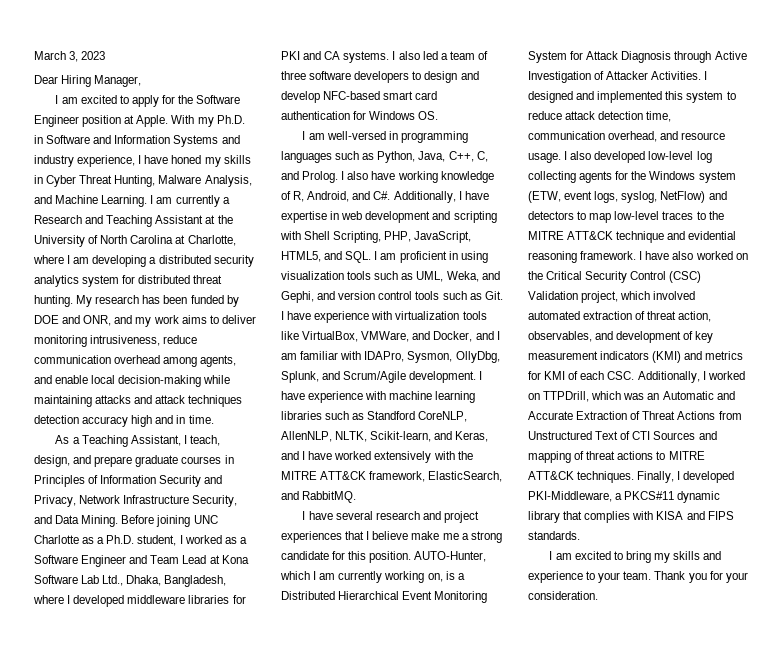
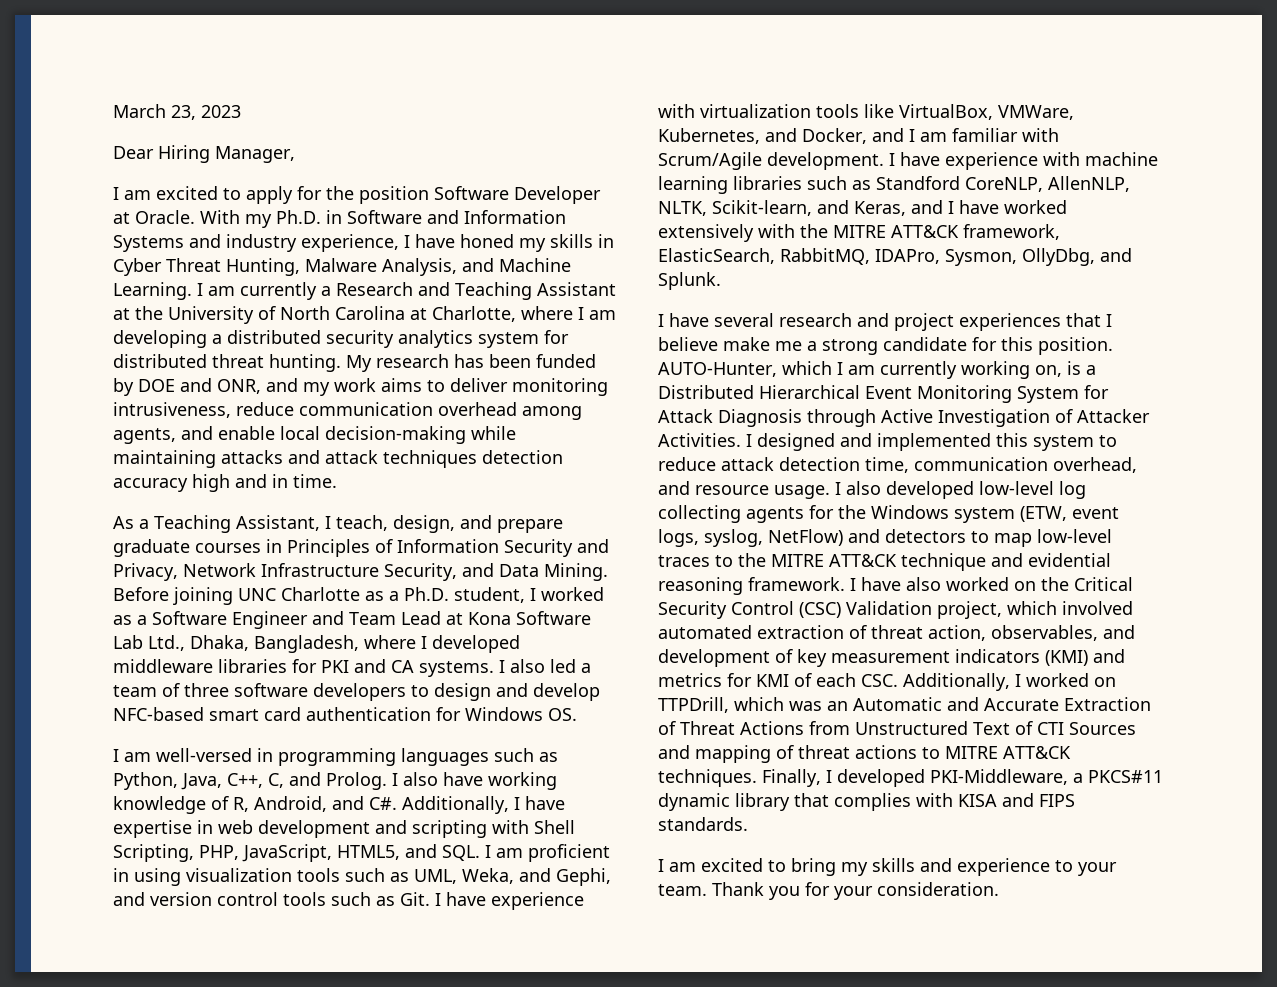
- March 3, 2023
+ March 23, 2023
- I am excited to apply for the Software Engineer position at Apple.
+ I am excited to apply for the position Software Developer at Oracle.
- I also have working knowledge of R, Android, and C#. Additionally, I have expertise in web development and scripting with Shell Scripting, PHP, JavaScript, HTML5, and SQL. I am proficient in using visualization tools such as UML, Weka, and Gephi, and version control tools such as Git. I have experience with virtualization tools like VirtualBox, VMWare, and Docker, and I am familiar with IDAPro, Sysmon, OllyDbg, Splunk, and Scrum/Agile development.
+ I also have working knowledge of R, Android, and C#. Additionally, I have expertise in web development and scripting with Shell Scripting, PHP, JavaScript, HTML5, and SQL. I am proficient in using visualization tools such as UML, Weka, and Gephi, and version control tools such as Git. I have experience with virtualization tools like VirtualBox, VMWare, Kubernetes, and Docker, and I am familiar with Scrum/Agile development.
- I have experience with machine learning libraries such as Standford CoreNLP, AllenNLP, NLTK, Scikit-learn, and Keras, and I have worked extensively with the MITRE ATT&CK framework, ElasticSearch, and RabbitMQ.
+ I have experience with machine learning libraries such as Standford CoreNLP, AllenNLP, NLTK, Scikit-learn, and Keras, and I have worked extensively with the MITRE ATT&CK framework, ElasticSearch, RabbitMQ, IDAPro, Sysmon, OllyDbg, and Splunk.

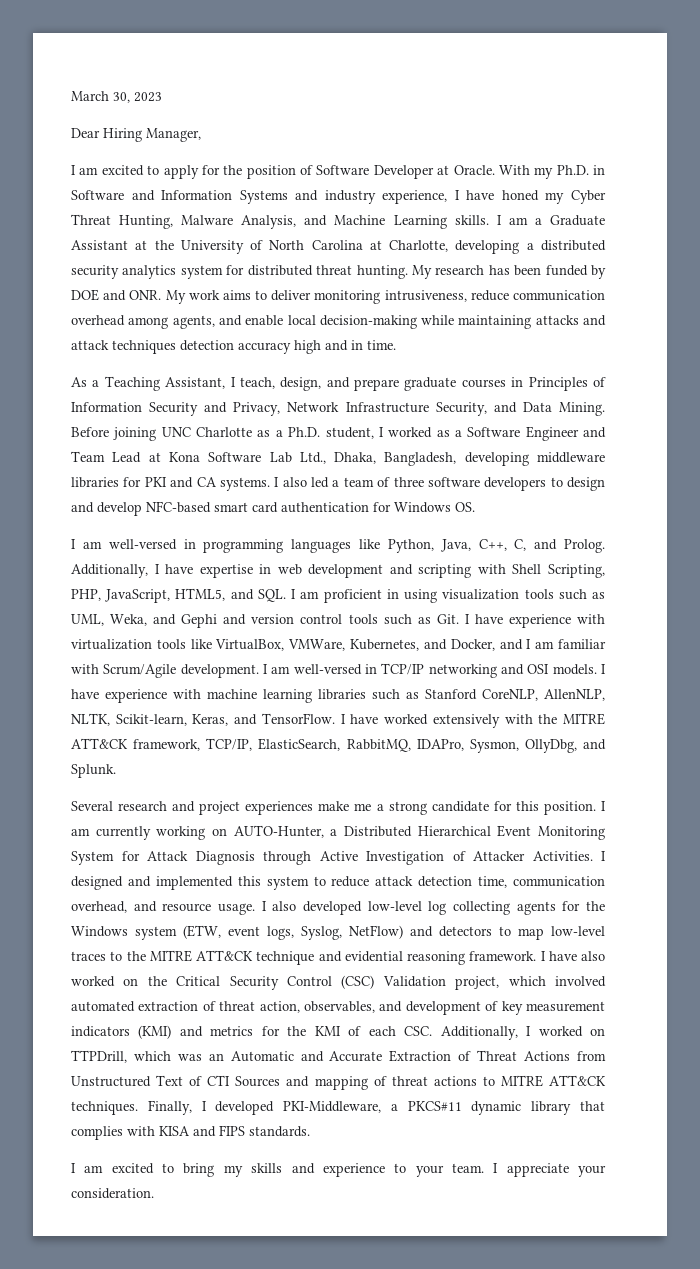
- March 23, 2023
+ March 30, 2023
- I am excited to apply for the position Software Developer at Oracle.
+ I am excited to apply for the position of Software Developer at Oracle.
- With my Ph.D. in Software and Information Systems and industry experience, I have honed my skills in Cyber Threat Hunting, Malware Analysis, and Machine Learning. I am currently a Research and Teaching Assistant at the University of North Carolina at Charlotte, where I am developing a distributed security analytics system for distributed threat hunting.
+ With my Ph.D. in Software and Information Systems and industry experience, I have honed my Cyber Threat Hunting, Malware Analysis, and Machine Learning skills. I am a Graduate Assistant at the University of North Carolina at Charlotte, developing a distributed security analytics system for distributed threat hunting.
- My research has been funded by DOE and ONR, and my work aims to deliver monitoring intrusiveness, reduce communication overhead among agents, and enable local decision-making while maintaining attacks and attack techniques detection accuracy high and in time.
+ My research has been funded by DOE and ONR. My work aims to deliver monitoring intrusiveness, reduce communication overhead among agents, and enable local decision-making while maintaining attacks and attack techniques detection accuracy high and in time.
- Before joining UNC Charlotte as a Ph.D. student, I worked as a Software Engineer and Team Lead at Kona Software Lab Ltd., Dhaka, Bangladesh, where I developed middleware libraries for PKI and CA systems.
+ Before joining UNC Charlotte as a Ph.D. student, I worked as a Software Engineer and Team Lead at Kona Software Lab Ltd., Dhaka, Bangladesh, developing middleware libraries for PKI and CA systems.
- I am well-versed in programming languages such as Python, Java, C++, C, and Prolog.
+ I am well-versed in programming languages like Python, Java, C++, C, and Prolog.
- I also have working knowledge of R, Android, and C#. Additionally, I have expertise in web development and scripting with Shell Scripting, PHP, JavaScript, HTML5, and SQL. I am proficient in using visualization tools such as UML, Weka, and Gephi, and version control tools such as Git. I have experience with virtualization tools like VirtualBox, VMWare, Kubernetes, and Docker, and I am familiar with Scrum/Agile development.
+ Additionally, I have expertise in web development and scripting with Shell Scripting, PHP, JavaScript, HTML5, and SQL. I am proficient in using visualization tools such as UML, Weka, and Gephi and version control tools such as Git. I have experience with virtualization tools like VirtualBox, VMWare, Kubernetes, and Docker, and I am familiar with Scrum/Agile development.
- I have experience with machine learning libraries such as Standford CoreNLP, AllenNLP, NLTK, Scikit-learn, and Keras, and I have worked extensively with the MITRE ATT&CK framework, ElasticSearch, RabbitMQ, IDAPro, Sysmon, OllyDbg, and Splunk.
+ I am well-versed in TCP/IP networking and OSI models. I have experience with machine learning libraries such as Stanford CoreNLP, AllenNLP, NLTK, Scikit-learn, Keras, and TensorFlow. I have worked extensively with the MITRE ATT&CK framework, TCP/IP, ElasticSearch, RabbitMQ, IDAPro, Sysmon, OllyDbg, and Splunk.
- I have several research and project experiences that I believe make me a strong candidate for this position.
+ Several research and project experiences make me a strong candidate for this position.
- AUTO-Hunter, which I am currently working on, is a Distributed Hierarchical Event Monitoring System for Attack Diagnosis through Active Investigation of Attacker Activities.
+ I am currently working on AUTO-Hunter, a Distributed Hierarchical Event Monitoring System for Attack Diagnosis through Active Investigation of Attacker Activities.
- I also developed low-level log collecting agents for the Windows system (ETW, event logs, syslog, NetFlow) and detectors to map low-level traces to the MITRE ATT&CK technique and evidential reasoning framework.
+ I also developed low-level log collecting agents for the Windows system (ETW, event logs, Syslog, NetFlow) and detectors to map low-level traces to the MITRE ATT&CK technique and evidential reasoning framework.
- I have also worked on the Critical Security Control (CSC) Validation project, which involved automated extraction of threat action, observables, and development of key measurement indicators (KMI) and metrics for KMI of each CSC. Additionally, I worked on TTPDrill, which was an Automatic and Accurate Extraction of Threat Actions from Unstructured Text of CTI Sources and mapping of threat actions to MITRE ATT&CK techniques.
+ I have also worked on the Critical Security Control (CSC) Validation project, which involved automated extraction of threat action, observables, and development of key measurement indicators (KMI) and metrics for the KMI of each CSC. Additionally, I worked on TTPDrill, which was an Automatic and Accurate Extraction of Threat Actions from Unstructured Text of CTI Sources and mapping of threat actions to MITRE ATT&CK techniques.
- Thank you for your consideration.
+ I appreciate your consideration.

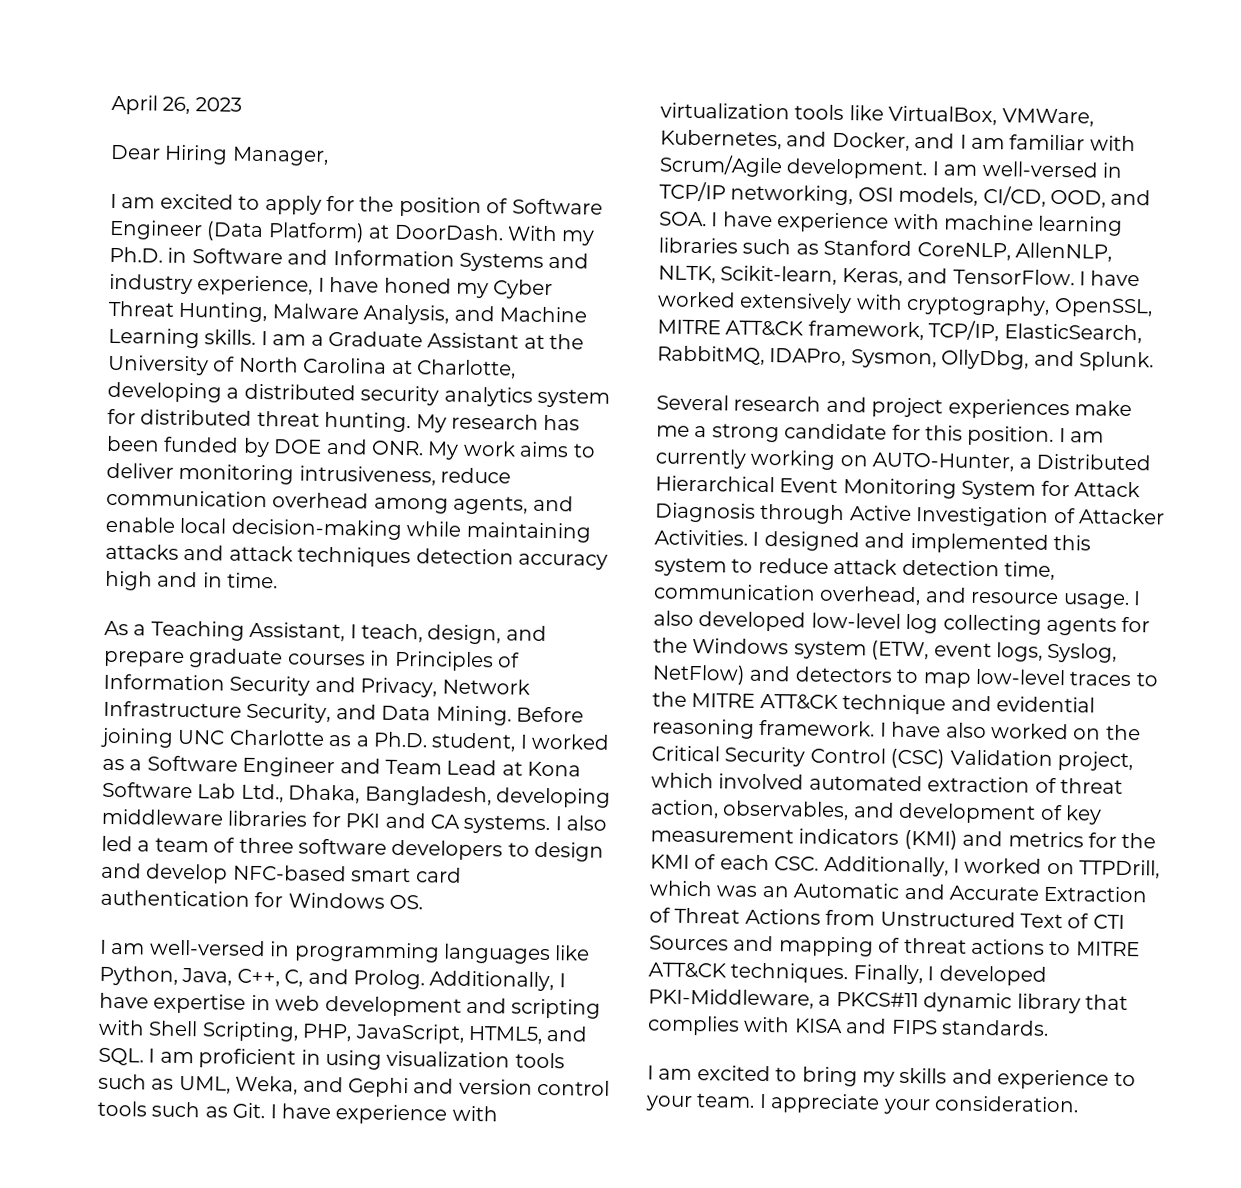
- March 30, 2023
+ April 26, 2023
- I am excited to apply for the position of Software Developer at Oracle.
+ I am excited to apply for the position of Software Engineer (Data Platform) at DoorDash.
- I am well-versed in TCP/IP networking and OSI models. I have experience with machine learning libraries such as Stanford CoreNLP, AllenNLP, NLTK, Scikit-learn, Keras, and TensorFlow.
+ I am well-versed in TCP/IP networking, OSI models, CI/CD, OOD, and SOA. I have experience with machine learning libraries such as Stanford CoreNLP, AllenNLP, NLTK, Scikit-learn, Keras, and TensorFlow.
- I have worked extensively with the MITRE ATT&CK framework, TCP/IP, ElasticSearch, RabbitMQ, IDAPro, Sysmon, OllyDbg, and Splunk.
+ I have worked extensively with cryptography, OpenSSL, MITRE ATT&CK framework, TCP/IP, ElasticSearch, RabbitMQ, IDAPro, Sysmon, OllyDbg, and Splunk.

